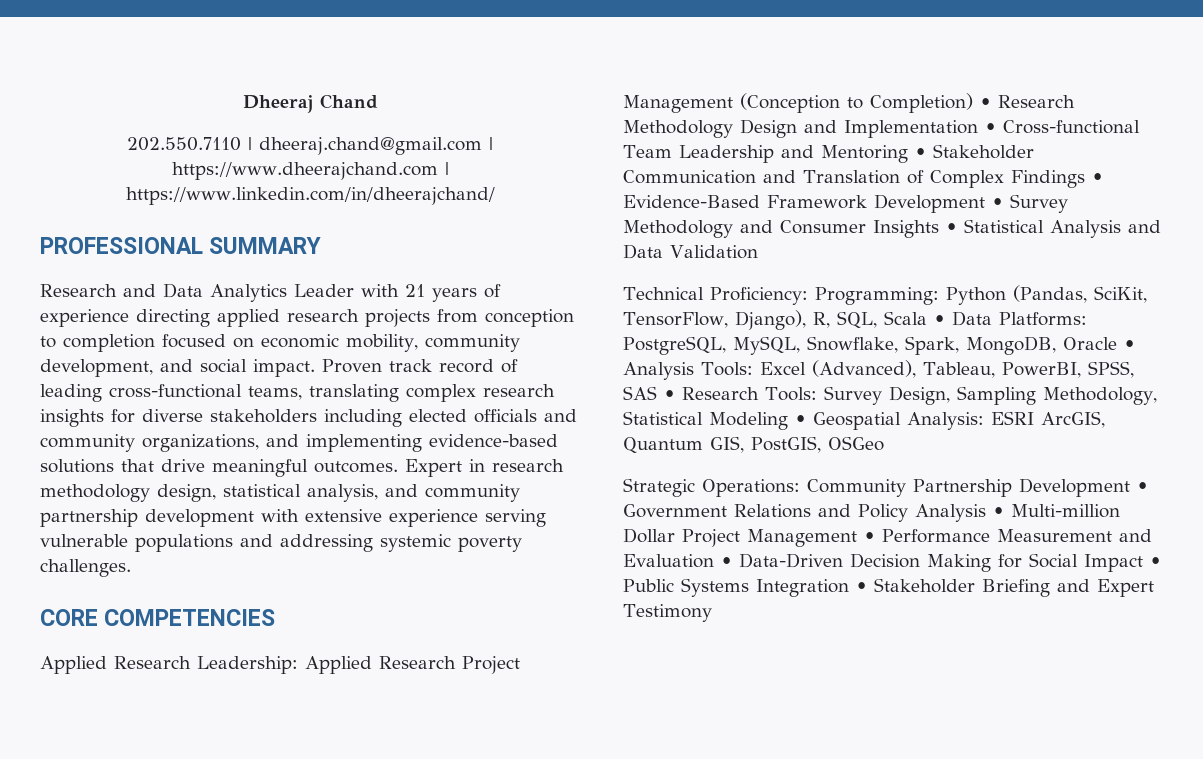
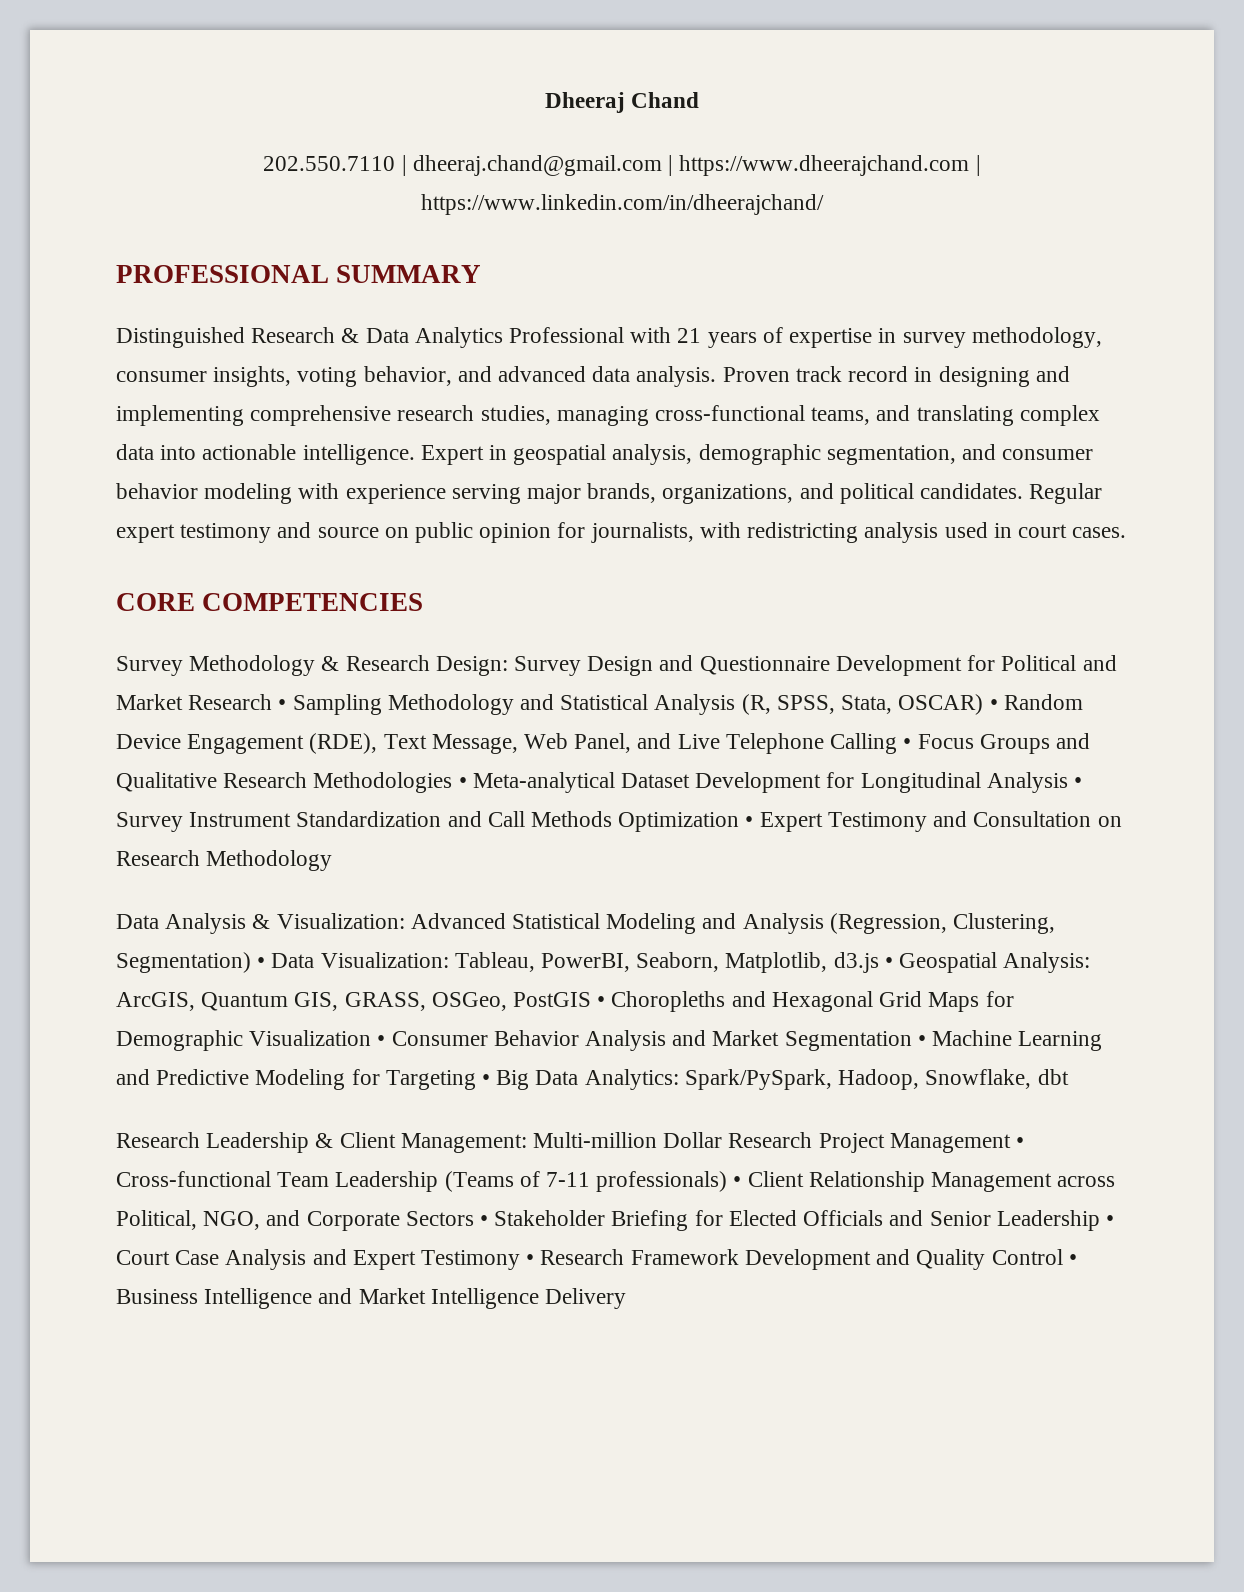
- Research and Data Analytics Leader with 21 years of experience directing applied research projects from conception to completion focused on economic mobility, community development, and social impact. Proven track record of leading cross-functional teams, translating complex research insights for diverse stakeholders including elected officials and community organizations, and implementing evidence-based solutions that drive meaningful outcomes. Expert in research methodology design, statistical analysis, and community partnership development with extensive experience serving vulnerable populations and addressing systemic poverty challenges.
+ Distinguished Research & Data Analytics Professional with 21 years of expertise in survey methodology, consumer insights, voting behavior, and advanced data analysis. Proven track record in designing and implementing comprehensive research studies, managing cross-functional teams, and translating complex data into actionable intelligence. Expert in geospatial analysis, demographic segmentation, and consumer behavior modeling with experience serving major brands, organizations, and political candidates. Regular expert testimony and source on public opinion for journalists, with redistricting analysis used in court cases.
  CORE COMPETENCIES
- Applied Research Leadership: Applied Research Project Management (Conception to Completion) • Research Methodology Design and Implementation • Cross-functional Team Leadership and Mentoring • Stakeholder Communication and Translation of Complex Findings • Evidence-Based Framework Development • Survey Methodology and Consumer Insights • Statistical Analysis and Data Validation
- Technical Proficiency: Programming: Python (Pandas, SciKit, TensorFlow, Django), R, SQL, Scala • Data Platforms: PostgreSQL, MySQL, Snowflake, Spark, MongoDB, Oracle • Analysis Tools: Excel (Advanced), Tableau, PowerBI, SPSS, SAS • Research Tools: Survey Design, Sampling Methodology, Statistical Modeling • Geospatial Analysis: ESRI ArcGIS, Quantum GIS, PostGIS, OSGeo
- Strategic Operations: Community Partnership Development • Government Relations and Policy Analysis • Multi-million Dollar Project Management • Performance Measurement and Evaluation • Data-Driven Decision Making for Social Impact • Public Systems Integration • Stakeholder Briefing and Expert Testimony
+ Survey Methodology & Research Design: Survey Design and Questionnaire Development for Political and Market Research • Sampling Methodology and Statistical Analysis (R, SPSS, Stata, OSCAR) • Random Device Engagement (RDE), Text Message, Web Panel, and Live Telephone Calling • Focus Groups and Qualitative Research Methodologies • Meta-analytical Dataset Development for Longitudinal Analysis • Survey Instrument Standardization and Call Methods Optimization • Expert Testimony and Consultation on Research Methodology
+ Data Analysis & Visualization: Advanced Statistical Modeling and Analysis (Regression, Clustering, Segmentation) • Data Visualization: Tableau, PowerBI, Seaborn, Matplotlib, d3.js • Geospatial Analysis: ArcGIS, Quantum GIS, GRASS, OSGeo, PostGIS • Choropleths and Hexagonal Grid Maps for Demographic Visualization • Consumer Behavior Analysis and Market Segmentation • Machine Learning and Predictive Modeling for Targeting • Big Data Analytics: Spark/PySpark, Hadoop, Snowflake, dbt
+ Research Leadership & Client Management: Multi-million Dollar Research Project Management • Cross-functional Team Leadership (Teams of 7-11 professionals) • Client Relationship Management across Political, NGO, and Corporate Sectors • Stakeholder Briefing for Elected Officials and Senior Leadership • Court Case Analysis and Expert Testimony • Research Framework Development and Quality Control • Business Intelligence and Market Intelligence Delivery

